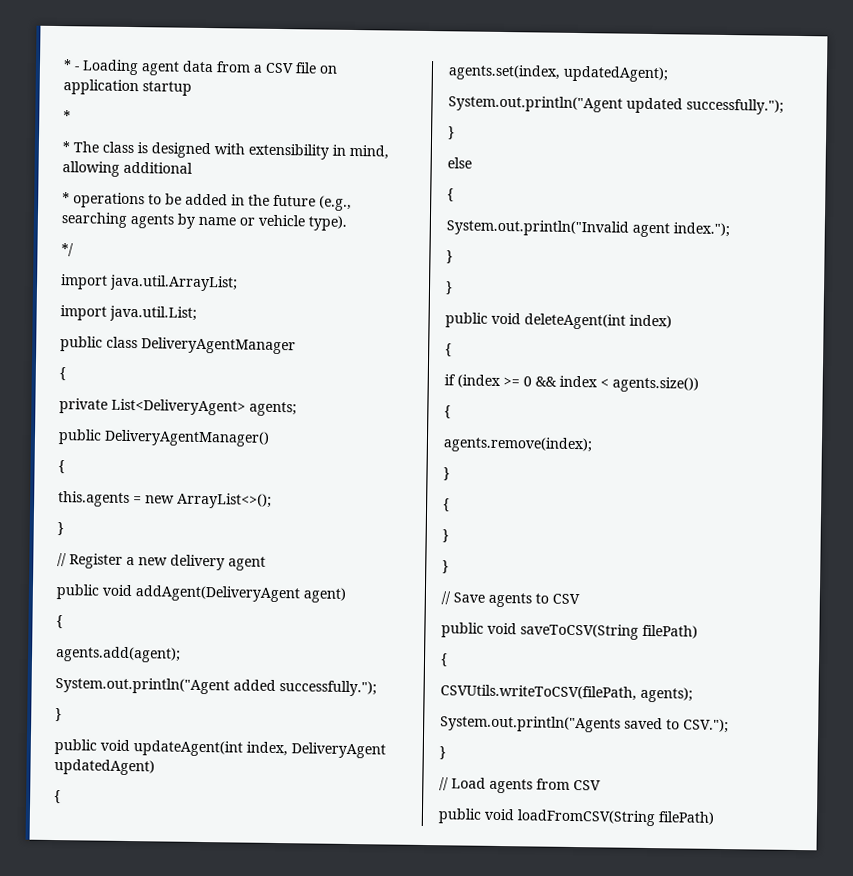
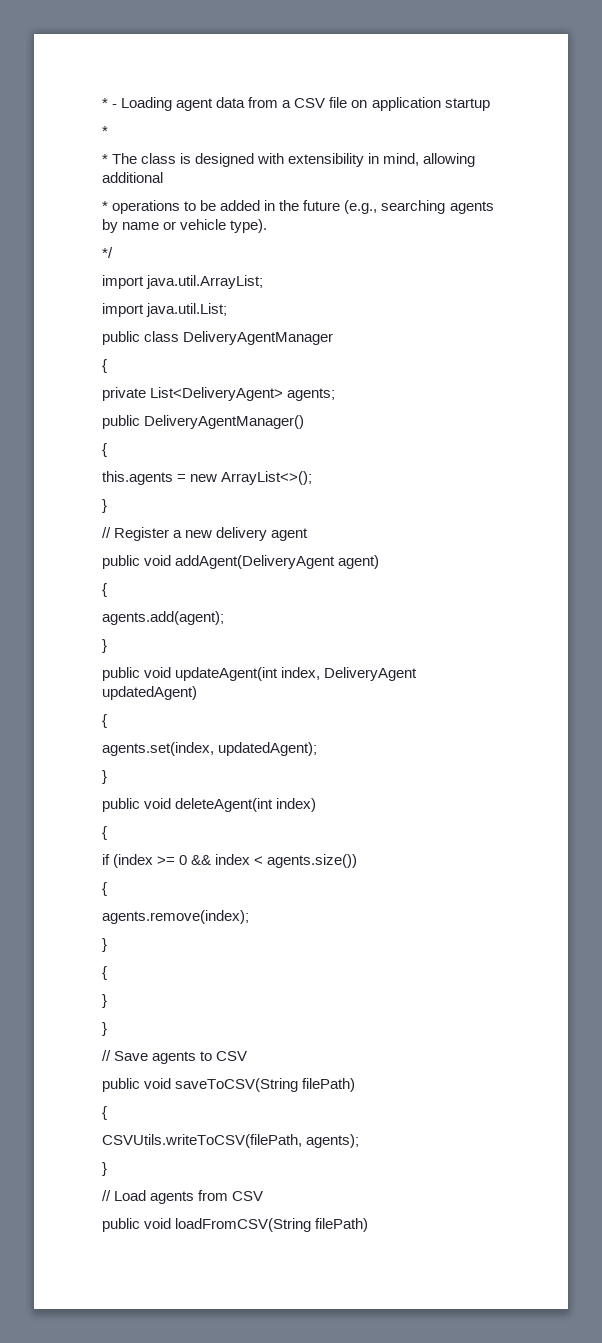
- System.out.println("Agent added successfully.");
- System.out.println("Agent updated successfully.");
- }
- else
- {
- System.out.println("Invalid agent index.");
- }
- System.out.println("Agents saved to CSV.");

